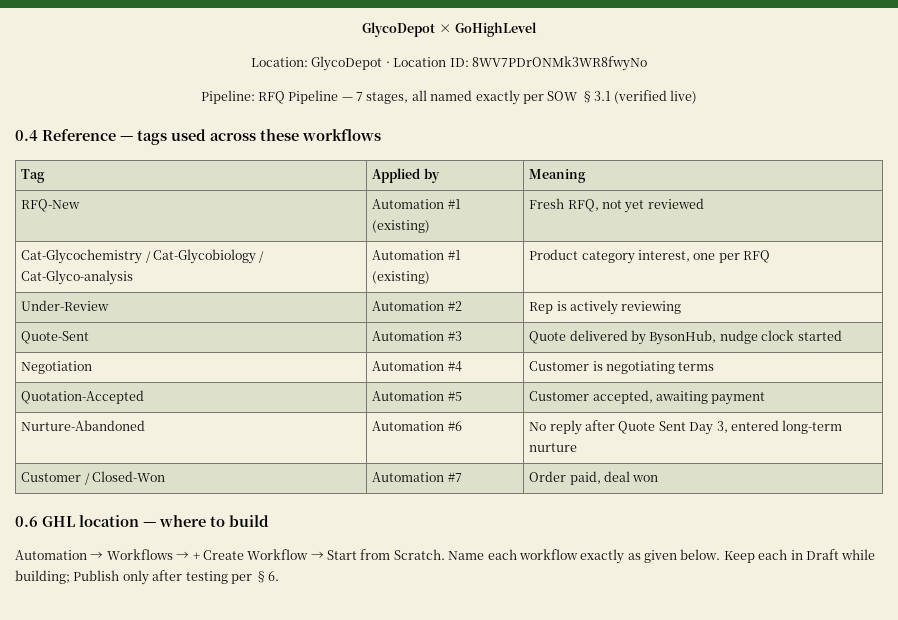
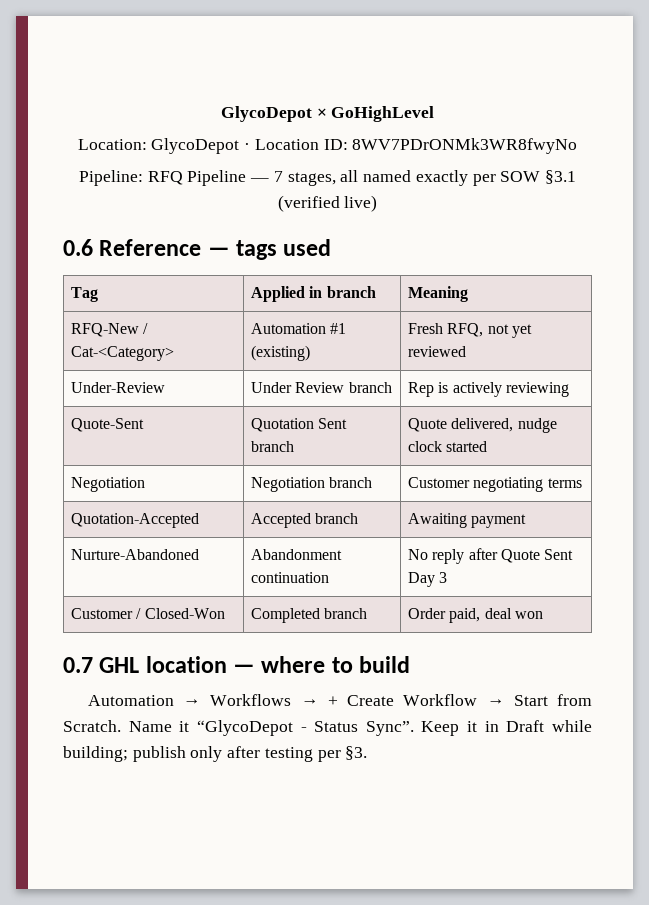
- 0.4 Reference — tags used across these workflows
+ 0.6 Reference — tags used
- Tag | Applied by | Meaning
+ Tag | Applied in branch | Meaning
- RFQ-New | Automation #1 (existing) | Fresh RFQ, not yet reviewed
+ RFQ-New / Cat-<Category> | Automation #1 (existing) | Fresh RFQ, not yet reviewed
- Cat-Glycochemistry / Cat-Glycobiology / Cat-Glyco-analysis | Automation #1 (existing) | Product category interest, one per RFQ
- Under-Review | Automation #2 | Rep is actively reviewing
+ Under-Review | Under Review branch | Rep is actively reviewing
- Quote-Sent | Automation #3 | Quote delivered by BysonHub, nudge clock started
+ Quote-Sent | Quotation Sent branch | Quote delivered, nudge clock started
- Negotiation | Automation #4 | Customer is negotiating terms
+ Negotiation | Negotiation branch | Customer negotiating terms
- Quotation-Accepted | Automation #5 | Customer accepted, awaiting payment
+ Quotation-Accepted | Accepted branch | Awaiting payment
- Nurture-Abandoned | Automation #6 | No reply after Quote Sent Day 3, entered long-term nurture
+ Nurture-Abandoned | Abandonment continuation | No reply after Quote Sent Day 3
- Customer / Closed-Won | Automation #7 | Order paid, deal won
+ Customer / Closed-Won | Completed branch | Order paid, deal won
- 0.6 GHL location — where to build
+ 0.7 GHL location — where to build
- Name each workflow exactly as given below. Keep each in Draft while building; Publish only after testing per §6.
+ Name it “GlycoDepot - Status Sync”. Keep it in Draft while building; publish only after testing per §3.

